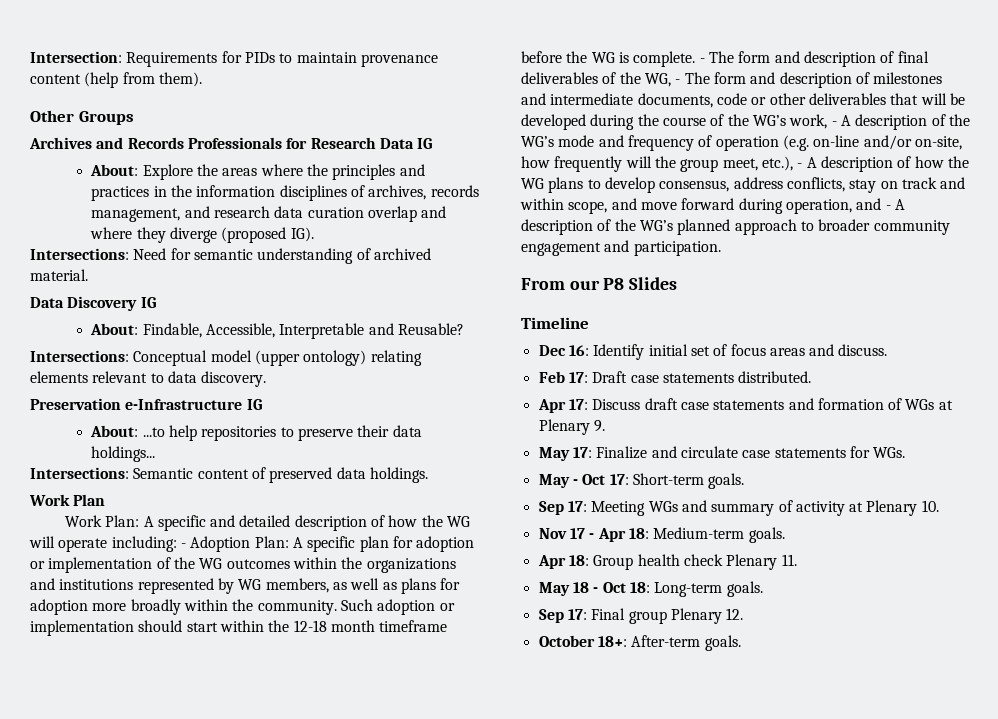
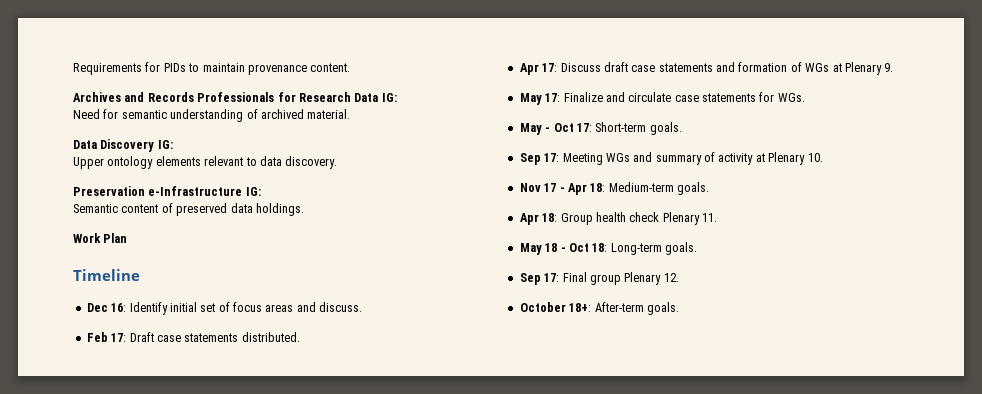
- Intersection: Requirements for PIDs to maintain provenance content (help from them).
- Other Groups
+ Requirements for PIDs to maintain provenance content.
- Archives and Records Professionals for Research Data IG
- About: Explore the areas where the principles and practices in the information disciplines of archives, records management, and research data curation overlap and where they diverge (proposed IG).
- Intersections: Need for semantic understanding of archived material.
+ Archives and Records Professionals for Research Data IG:
+ Need for semantic understanding of archived material.
- Data Discovery IG
- About: Findable, Accessible, Interpretable and Reusable?
- Intersections: Conceptual model (upper ontology) relating elements relevant to data discovery.
+ Data Discovery IG:
+ Upper ontology elements relevant to data discovery.
- Preservation e-Infrastructure IG
- About: ...to help repositories to preserve their data holdings...
- Intersections: Semantic content of preserved data holdings.
+ Preservation e-Infrastructure IG:
+ Semantic content of preserved data holdings.
- Work Plan: A specific and detailed description of how the WG will operate including: - Adoption Plan: A specific plan for adoption or implementation of the WG outcomes within the organizations and institutions represented by WG members, as well as plans for adoption more broadly within the community. Such adoption or implementation should start within the 12-18 month timeframe before the WG is complete. - The form and description of final deliverables of the WG, - The form and description of milestones and intermediate documents, code or other deliverables that will be developed during the course of the WG’s work, - A description of the WG’s mode and frequency of operation (e.g. on-line and/or on-site, how frequently will the group meet, etc.), - A description of how the WG plans to develop consensus, address conflicts, stay on track and within scope, and move forward during operation, and - A description of the WG’s planned approach to broader community engagement and participation.
- From our P8 Slides

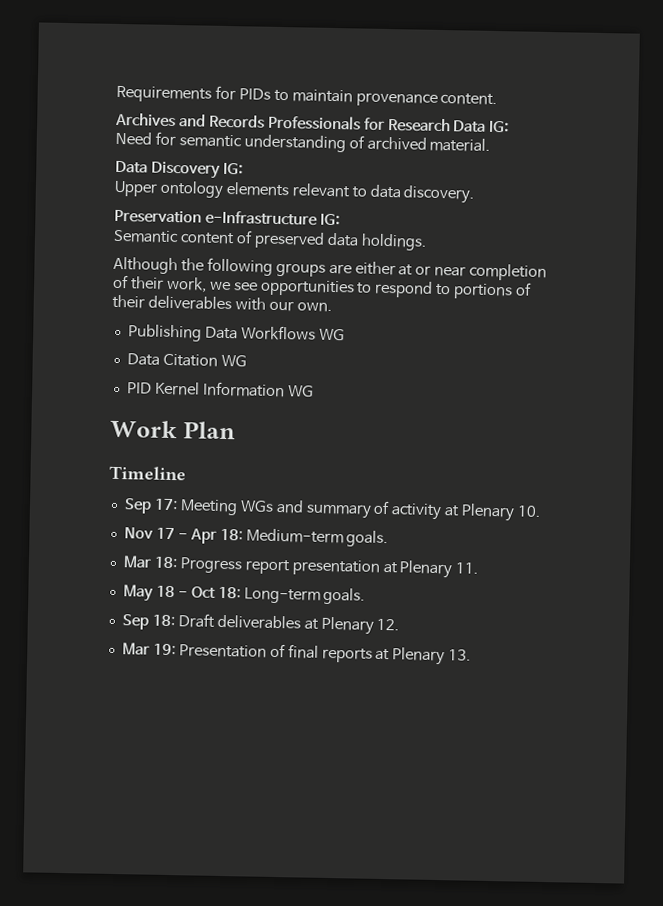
+ Although the following groups are either at or near completion of their work, we see opportunities to respond to portions of their deliverables with our own.
+ Publishing Data Workflows WG
+ Data Citation WG
+ PID Kernel Information WG
  Work Plan
  Timeline
- Dec 16: Identify initial set of focus areas and discuss.
- Feb 17: Draft case statements distributed.
- Apr 17: Discuss draft case statements and formation of WGs at Plenary 9.
- May 17: Finalize and circulate case statements for WGs.
- May - Oct 17: Short-term goals.
- Apr 18: Group health check Plenary 11.
+ Mar 18: Progress report presentation at Plenary 11.
- Sep 17: Final group Plenary 12.
- October 18+: After-term goals.
+ Sep 18: Draft deliverables at Plenary 12.
+ Mar 19: Presentation of final reports at Plenary 13.

